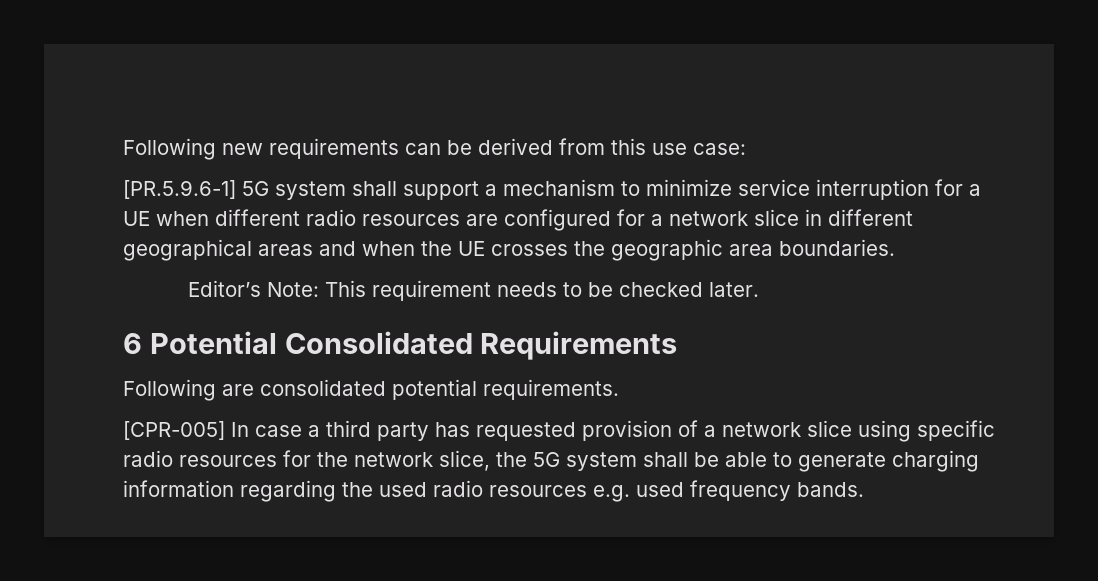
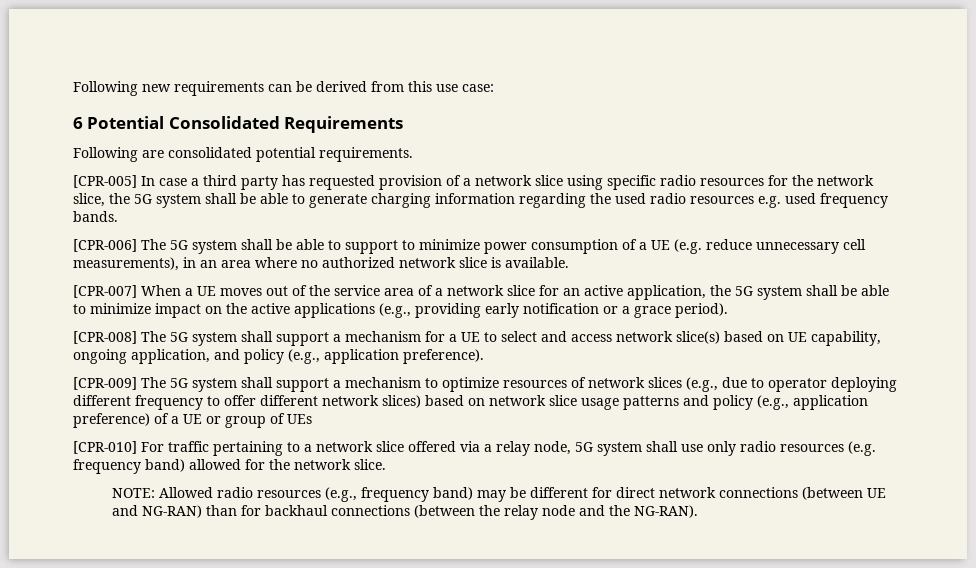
- [PR.5.9.6-1] 5G system shall support a mechanism to minimize service interruption for a UE when different radio resources are configured for a network slice in different geographical areas and when the UE crosses the geographic area boundaries.
- Editor’s Note: This requirement needs to be checked later.
+ [CPR-006] The 5G system shall be able to support to minimize power consumption of a UE (e.g. reduce unnecessary cell measurements), in an area where no authorized network slice is available.
+ [CPR-007] When a UE moves out of the service area of a network slice for an active application, the 5G system shall be able to minimize impact on the active applications (e.g., providing early notification or a grace period).
+ [CPR-008] The 5G system shall support a mechanism for a UE to select and access network slice(s) based on UE capability, ongoing application, and policy (e.g., application preference).
+ [CPR-009] The 5G system shall support a mechanism to optimize resources of network slices (e.g., due to operator deploying different frequency to offer different network slices) based on network slice usage patterns and policy (e.g., application preference) of a UE or group of UEs
+ [CPR-010] For traffic pertaining to a network slice offered via a relay node, 5G system shall use only radio resources (e.g. frequency band) allowed for the network slice.
+ NOTE: Allowed radio resources (e.g., frequency band) may be different for direct network connections (between UE and NG-RAN) than for backhaul connections (between the relay node and the NG-RAN).

